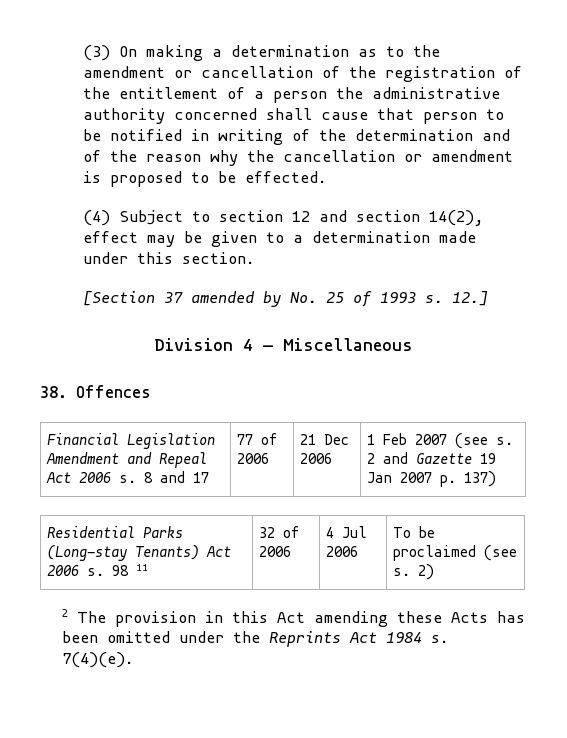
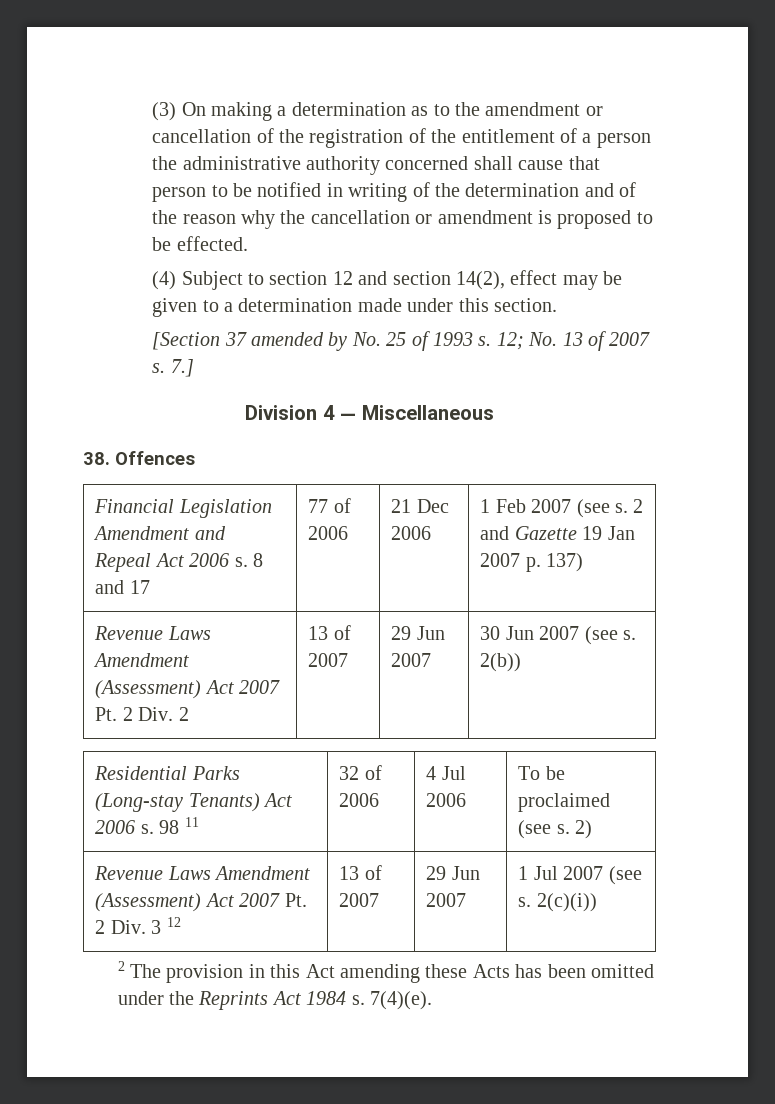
- 12.]
+ 12; No. 13 of 2007 s. 7.]
+ Revenue Laws Amendment (Assessment) Act 2007 Pt. 2 Div. 2 | 13 of 2007 | 29 Jun 2007 | 30 Jun 2007 (see s. 2(b))
+ Revenue Laws Amendment (Assessment) Act 2007 Pt. 2 Div. 3 12 | 13 of 2007 | 29 Jun 2007 | 1 Jul 2007 (see s. 2(c)(i))

